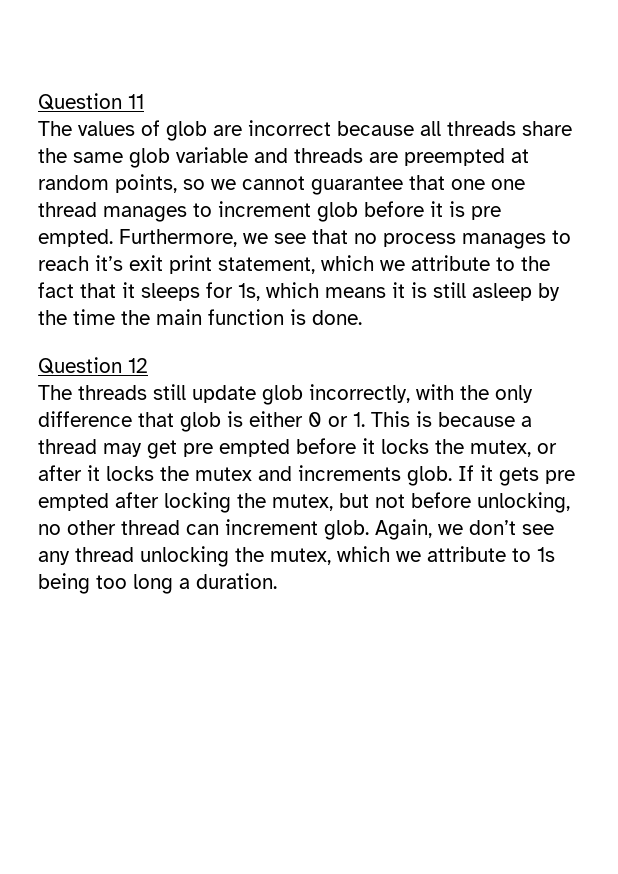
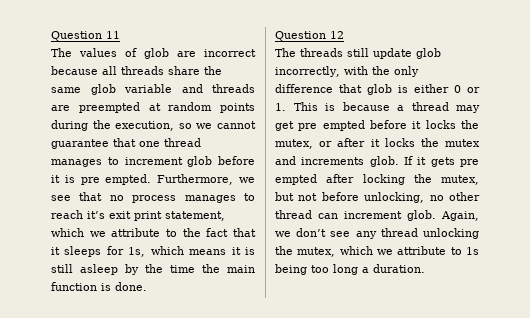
- The values of glob are incorrect because all threads share the same glob variable and threads are preempted at random points, so we cannot guarantee that one one thread manages to increment glob before it is pre empted.
+ The values of glob are incorrect because all threads share the same glob variable and threads are preempted at random points during the execution, so we cannot guarantee that one thread manages to increment glob before it is pre empted.

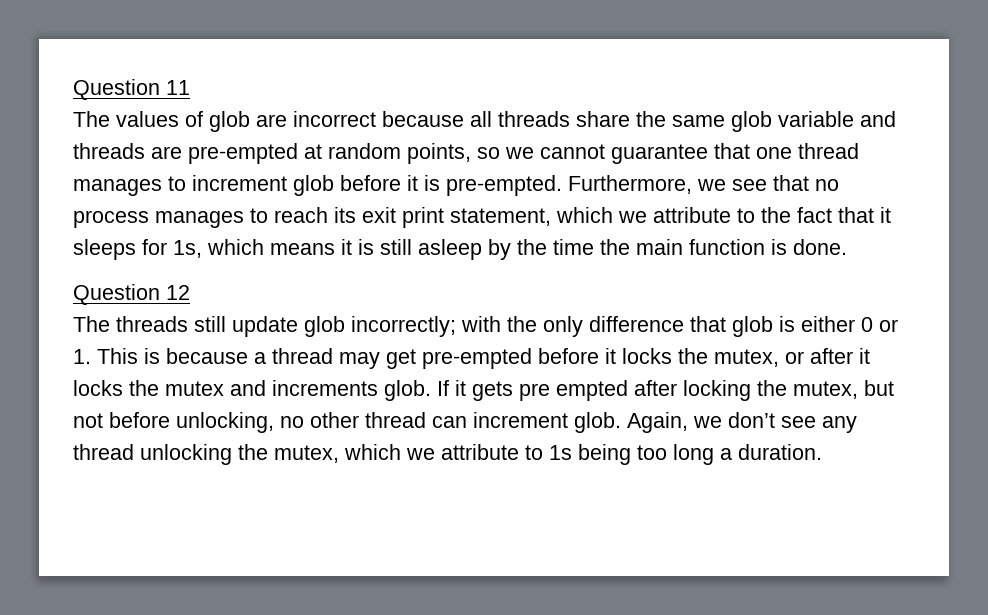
- The values of glob are incorrect because all threads share the same glob variable and threads are preempted at random points during the execution, so we cannot guarantee that one thread manages to increment glob before it is pre empted.
+ The values of glob are incorrect because all threads share the same glob variable and threads are pre-empted at random points, so we cannot guarantee that one thread manages to increment glob before it is pre-empted.
- Furthermore, we see that no process manages to reach it’s exit print statement, which we attribute to the fact that it sleeps for 1s, which means it is still asleep by the time the main function is done.
+ Furthermore, we see that no process manages to reach its exit print statement, which we attribute to the fact that it sleeps for 1s, which means it is still asleep by the time the main function is done.
- The threads still update glob incorrectly, with the only difference that glob is either 0 or 1. This is because a thread may get pre empted before it locks the mutex, or after it locks the mutex and increments glob.
+ The threads still update glob incorrectly; with the only difference that glob is either 0 or 1. This is because a thread may get pre-empted before it locks the mutex, or after it locks the mutex and increments glob.

